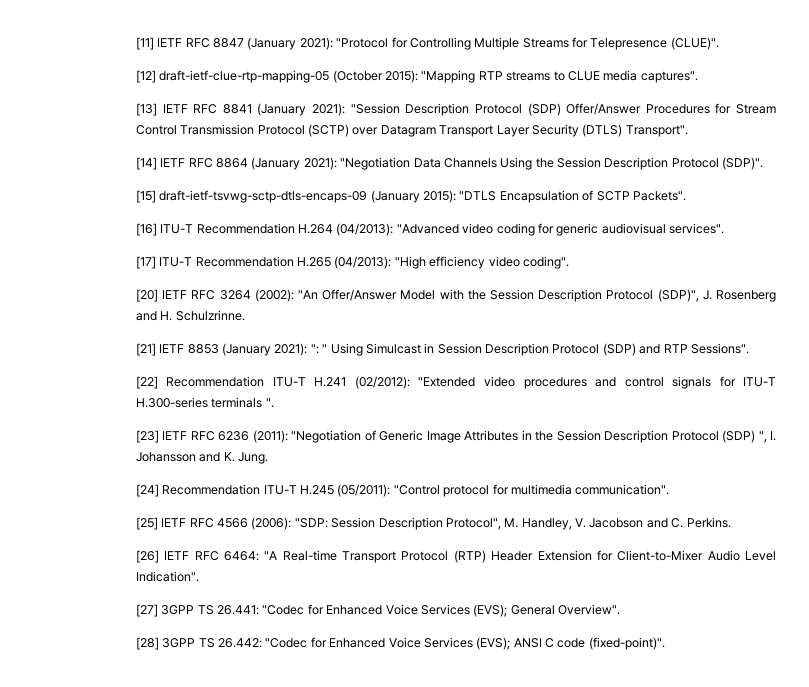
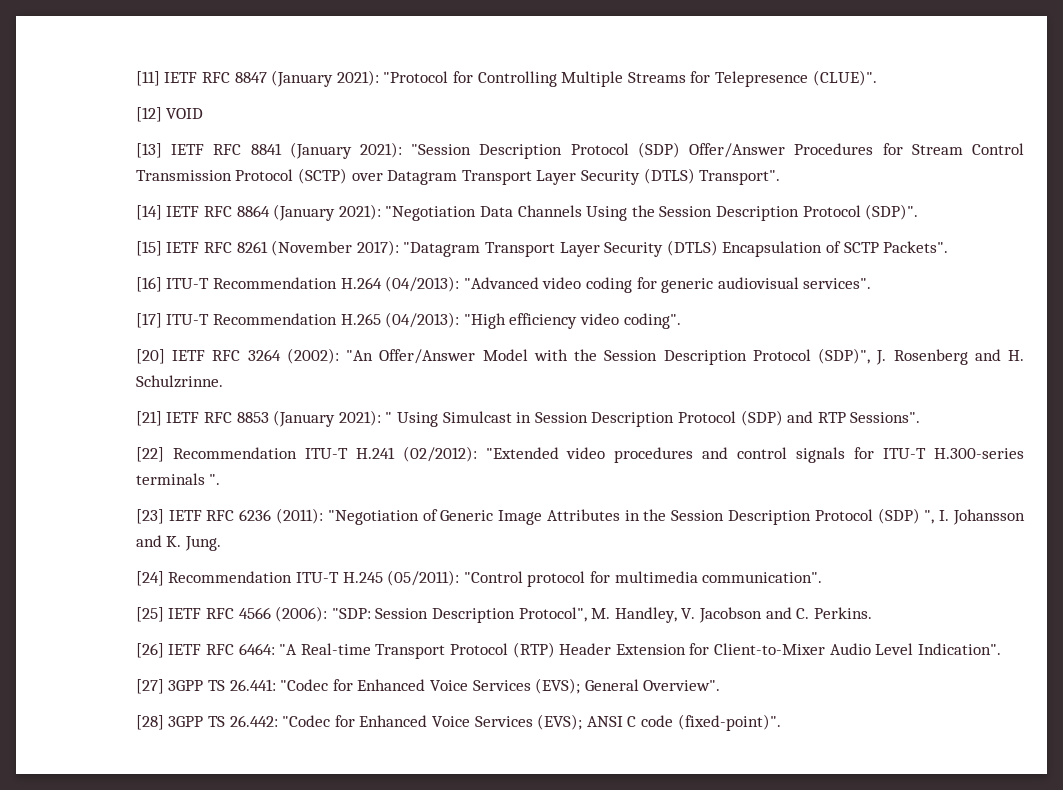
- [12] draft-ietf-clue-rtp-mapping-05 (October 2015): "Mapping RTP streams to CLUE media captures".
+ [12] VOID
- [15] draft-ietf-tsvwg-sctp-dtls-encaps-09 (January 2015): "DTLS Encapsulation of SCTP Packets".
+ [15] IETF RFC 8261 (November 2017): "Datagram Transport Layer Security (DTLS) Encapsulation of SCTP Packets".
- [21] IETF 8853 (January 2021): ": " Using Simulcast in Session Description Protocol (SDP) and RTP Sessions".
+ [21] IETF RFC 8853 (January 2021): " Using Simulcast in Session Description Protocol (SDP) and RTP Sessions".

